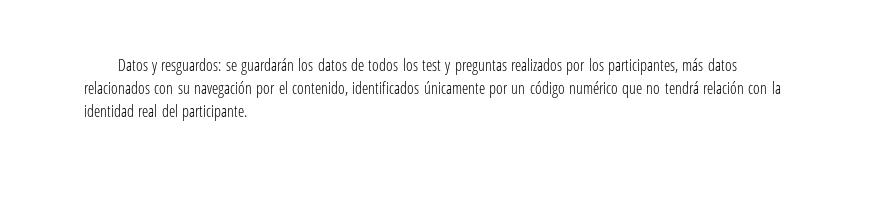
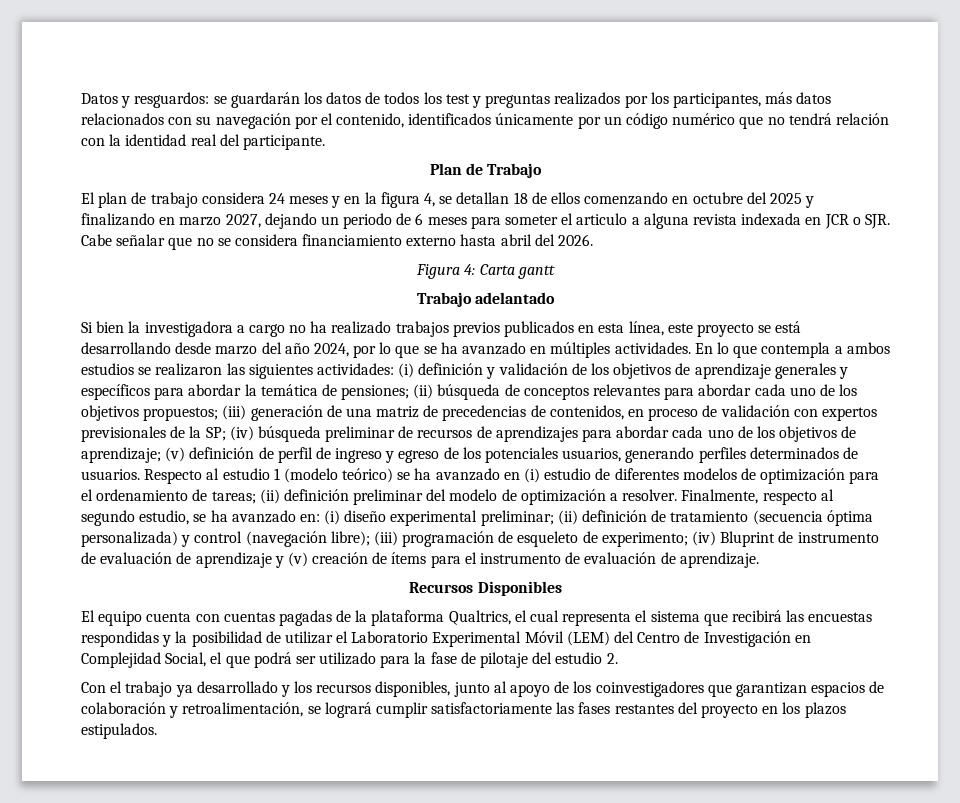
+ Plan de Trabajo
+ El plan de trabajo considera 24 meses y en la figura 4, se detallan 18 de ellos comenzando en octubre del 2025 y finalizando en marzo 2027, dejando un periodo de 6 meses para someter el articulo a alguna revista indexada en JCR o SJR. Cabe señalar que no se considera financiamiento externo hasta abril del 2026.
+ Figura 4: Carta gantt
+ Trabajo adelantado
+ Si bien la investigadora a cargo no ha realizado trabajos previos publicados en esta línea, este proyecto se está desarrollando desde marzo del año 2024, por lo que se ha avanzado en múltiples actividades. En lo que contempla a ambos estudios se realizaron las siguientes actividades: (i) definición y validación de los objetivos de aprendizaje generales y específicos para abordar la temática de pensiones; (ii) búsqueda de conceptos relevantes para abordar cada uno de los objetivos propuestos; (iii) generación de una matriz de precedencias de contenidos, en proceso de validación con expertos previsionales de la SP; (iv) búsqueda preliminar de recursos de aprendizajes para abordar cada uno de los objetivos de aprendizaje; (v) definición de perfil de ingreso y egreso de los potenciales usuarios, generando perfiles determinados de usuarios. Respecto al estudio 1 (modelo teórico) se ha avanzado en (i) estudio de diferentes modelos de optimización para el ordenamiento de tareas; (ii) definición preliminar del modelo de optimización a resolver. Finalmente, respecto al segundo estudio, se ha avanzado en: (i) diseño experimental preliminar; (ii) definición de tratamiento (secuencia óptima personalizada) y control (navegación libre); (iii) programación de esqueleto de experimento; (iv) Bluprint de instrumento de evaluación de aprendizaje y (v) creación de ítems para el instrumento de evaluación de aprendizaje.
+ Recursos Disponibles
+ El equipo cuenta con cuentas pagadas de la plataforma Qualtrics, el cual representa el sistema que recibirá las encuestas respondidas y la posibilidad de utilizar el Laboratorio Experimental Móvil (LEM) del Centro de Investigación en Complejidad Social, el que podrá ser utilizado para la fase de pilotaje del estudio 2.
+ Con el trabajo ya desarrollado y los recursos disponibles, junto al apoyo de los coinvestigadores que garantizan espacios de colaboración y retroalimentación, se logrará cumplir satisfactoriamente las fases restantes del proyecto en los plazos estipulados.

